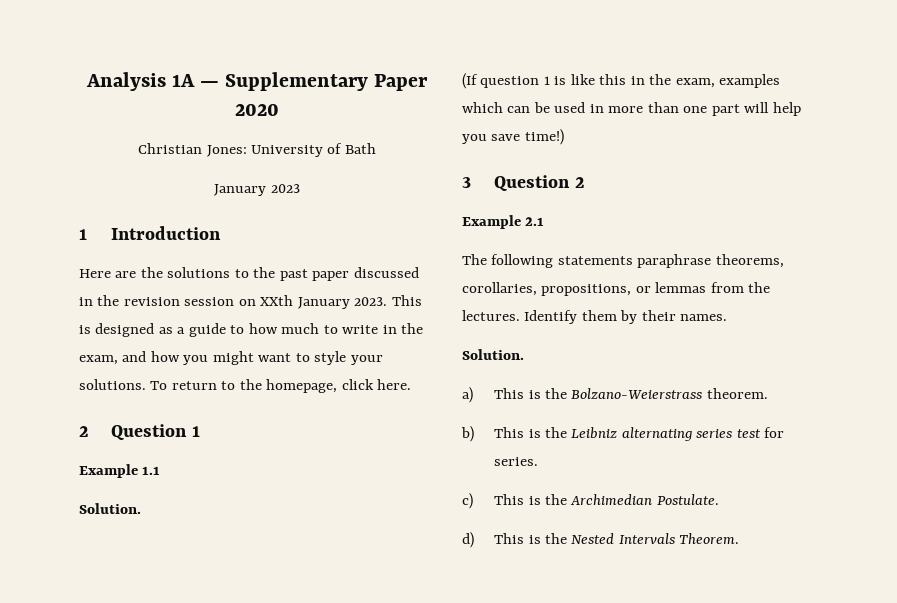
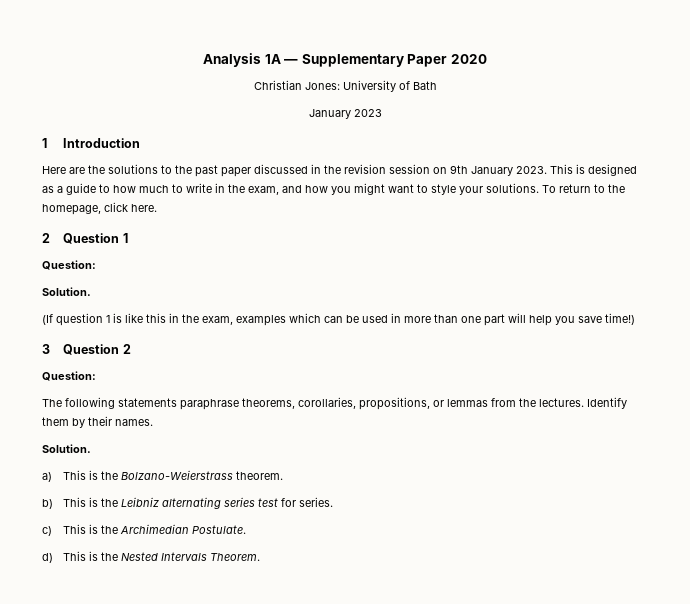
- Here are the solutions to the past paper discussed in the revision session on XXth January 2023.
+ Here are the solutions to the past paper discussed in the revision session on 9th January 2023.
  2 Question 1
- Example 1.1
+ Question:
  3 Question 2
- Example 2.1
+ Question:

